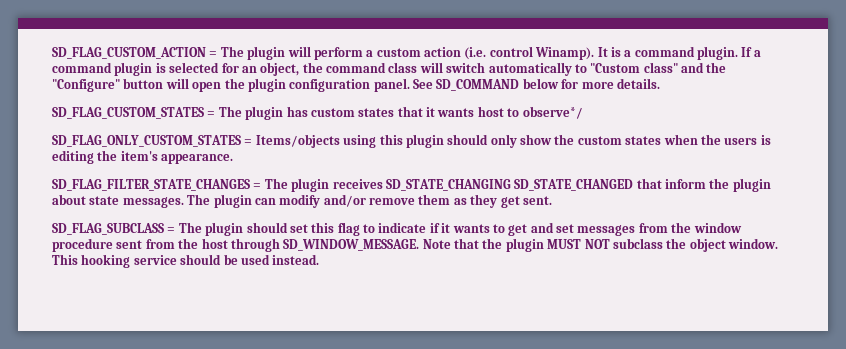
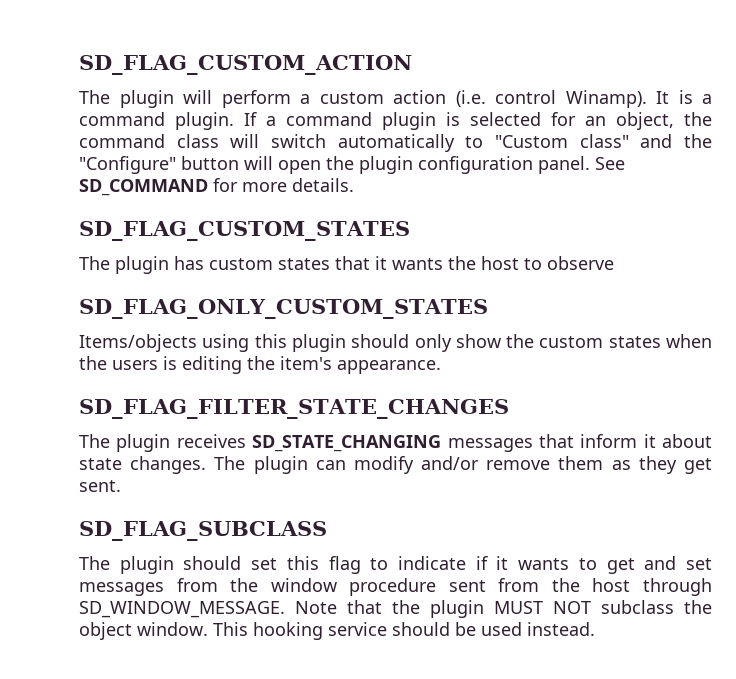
- SD_FLAG_CUSTOM_ACTION = The plugin will perform a custom action (i.e. control Winamp).
+ SD_FLAG_CUSTOM_ACTION
+ The plugin will perform a custom action (i.e. control Winamp).
- See SD_COMMAND below for more details.
+ See SD_COMMAND for more details.
- SD_FLAG_CUSTOM_STATES = The plugin has custom states that it wants host to observe*/
+ SD_FLAG_CUSTOM_STATES
+ The plugin has custom states that it wants the host to observe
- SD_FLAG_ONLY_CUSTOM_STATES = Items/objects using this plugin should only show the custom states when the users is editing the item's appearance.
+ SD_FLAG_ONLY_CUSTOM_STATES
+ Items/objects using this plugin should only show the custom states when the users is editing the item's appearance.
- SD_FLAG_FILTER_STATE_CHANGES = The plugin receives SD_STATE_CHANGING SD_STATE_CHANGED that inform the plugin about state messages.
+ SD_FLAG_FILTER_STATE_CHANGES
+ The plugin receives SD_STATE_CHANGING messages that inform it about state changes.
- SD_FLAG_SUBCLASS = The plugin should set this flag to indicate if it wants to get and set messages from the window procedure sent from the host through SD_WINDOW_MESSAGE.
+ SD_FLAG_SUBCLASS
+ The plugin should set this flag to indicate if it wants to get and set messages from the window procedure sent from the host through SD_WINDOW_MESSAGE.

